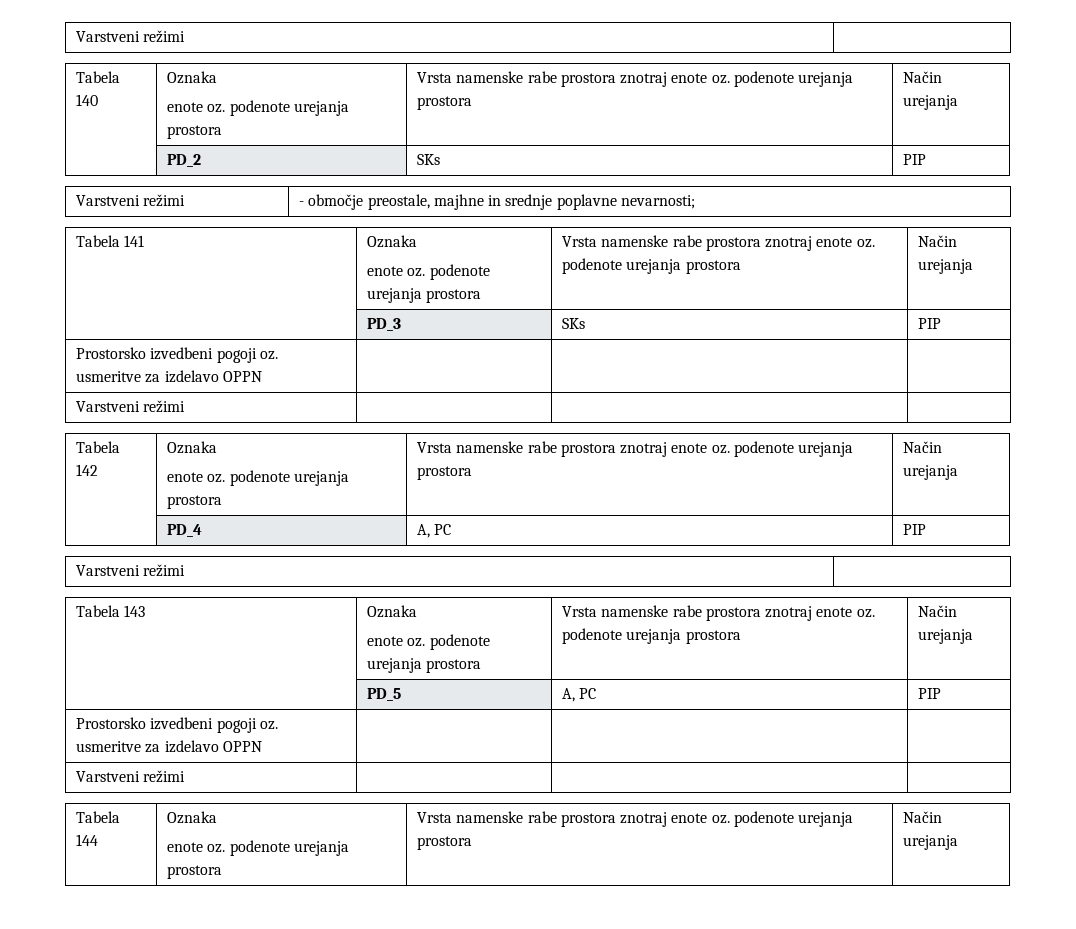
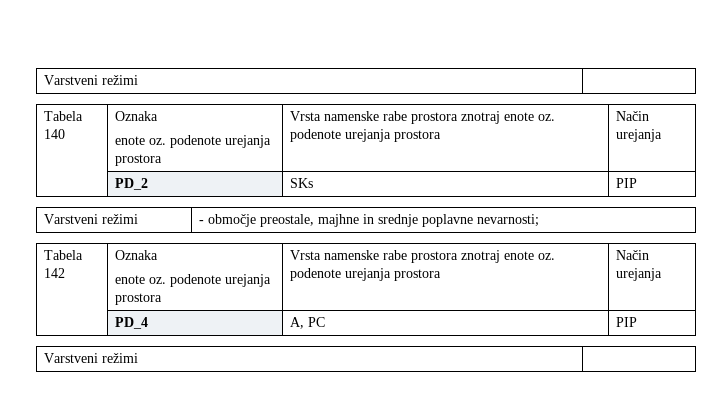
- Tabela 141 | Oznaka
- enote oz. podenote urejanja prostora | Vrsta namenske rabe prostora znotraj enote oz. podenote urejanja prostora | Način urejanja
- | PD_3 | SKs | PIP
- Prostorsko izvedbeni pogoji oz. usmeritve za izdelavo OPPN | | |
- Varstveni režimi | | |
- Tabela 143 | Oznaka
- enote oz. podenote urejanja prostora | Vrsta namenske rabe prostora znotraj enote oz. podenote urejanja prostora | Način urejanja
- | PD_5 | A, PC | PIP
- Prostorsko izvedbeni pogoji oz. usmeritve za izdelavo OPPN | | |
- Varstveni režimi | | |
- Tabela 144 | Oznaka
- enote oz. podenote urejanja prostora | Vrsta namenske rabe prostora znotraj enote oz. podenote urejanja prostora | Način urejanja

